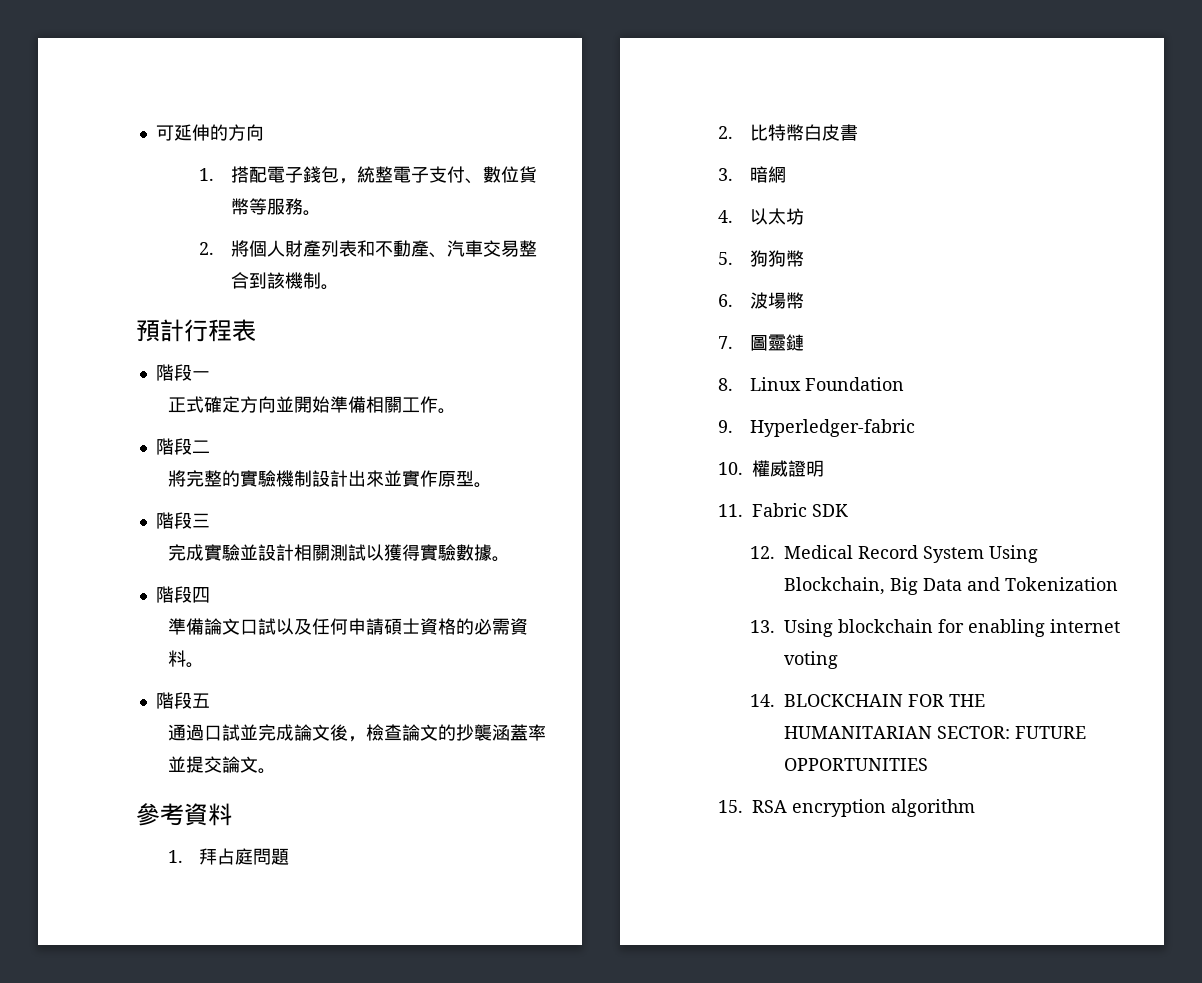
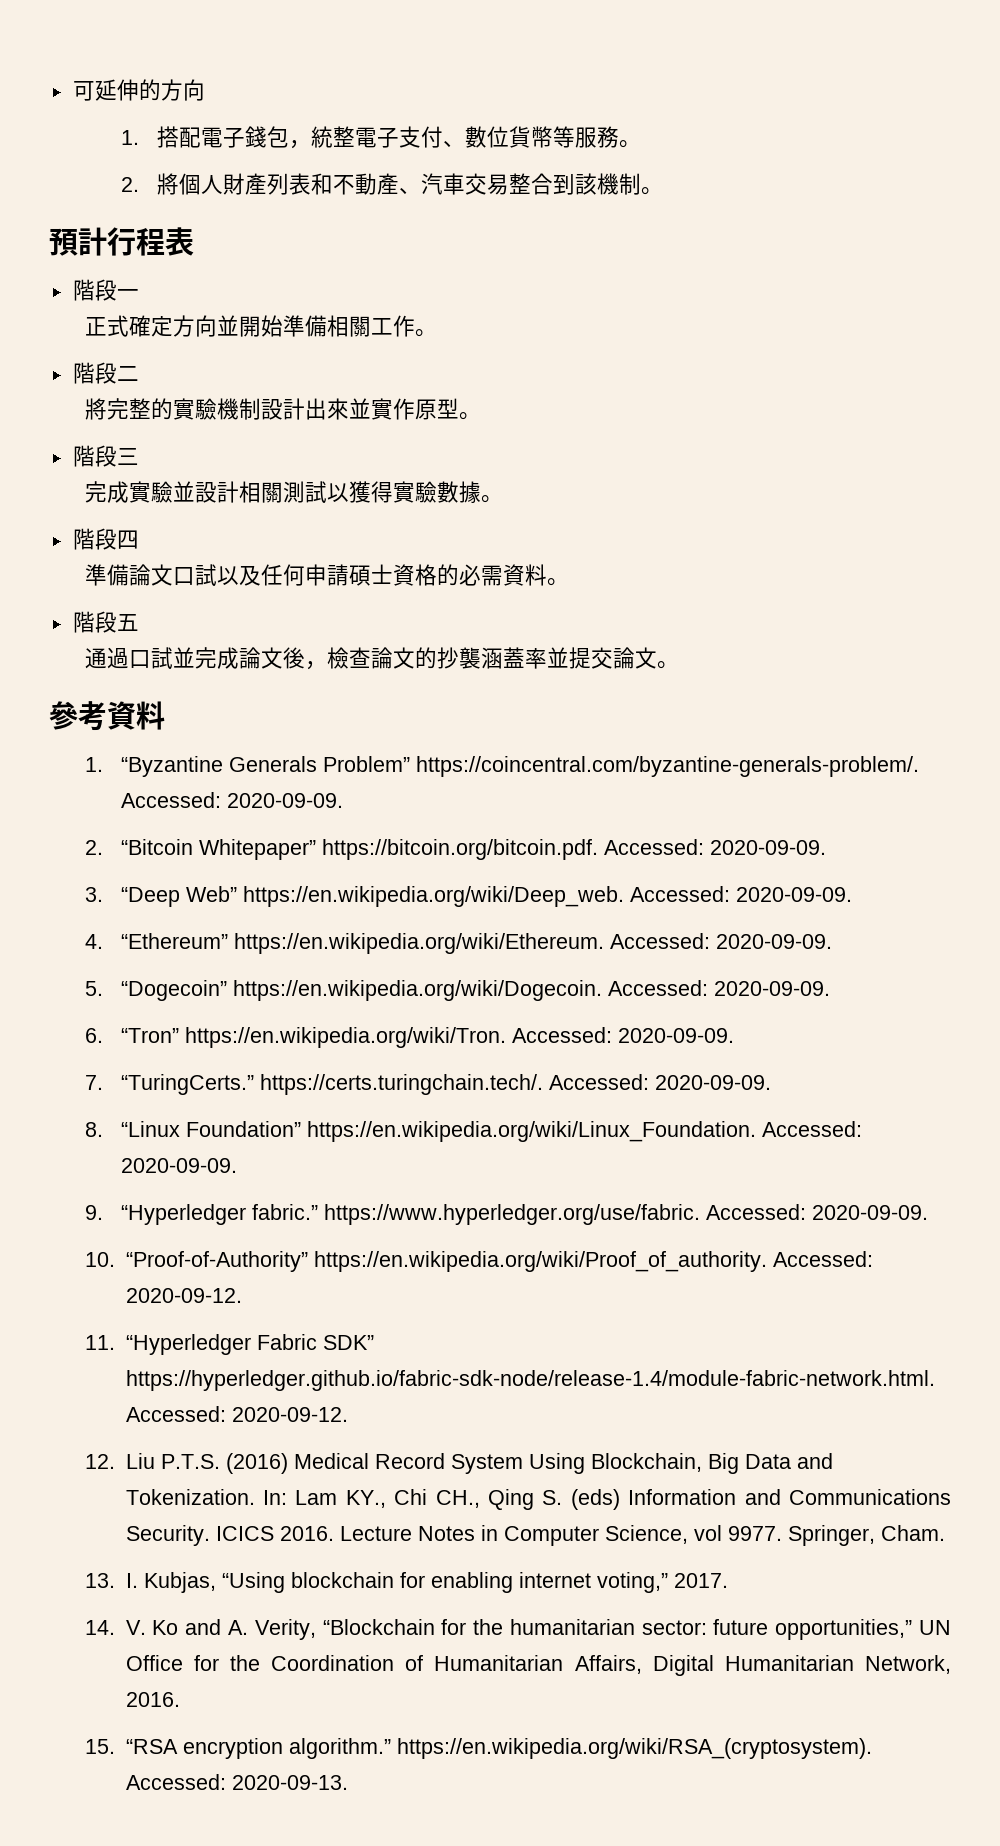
- 1.拜占庭問題
- 2.比特幣白皮書
- 3.暗網
- 4.以太坊
- 5.狗狗幣
- 6.波場幣
- 7.圖靈鏈
- 8. Linux Foundation
- 9. Hyperledger-fabric
- 10.權威證明
- 11. Fabric SDK
- 12. Medical Record System Using Blockchain, Big Data and Tokenization
- 13. Using blockchain for enabling internet voting
+ 1. “Byzantine Generals Problem” https://coincentral.com/byzantine-generals-problem/. Accessed: 2020-09-09.
+ 2. “Bitcoin Whitepaper” https://bitcoin.org/bitcoin.pdf. Accessed: 2020-09-09.
+ 3. “Deep Web” https://en.wikipedia.org/wiki/Deep_web. Accessed: 2020-09-09.
+ 4. “Ethereum” https://en.wikipedia.org/wiki/Ethereum. Accessed: 2020-09-09.
+ 5. “Dogecoin” https://en.wikipedia.org/wiki/Dogecoin. Accessed: 2020-09-09.
+ 6. “Tron” https://en.wikipedia.org/wiki/Tron. Accessed: 2020-09-09.
+ 7. “TuringCerts.” https://certs.turingchain.tech/. Accessed: 2020-09-09.
+ 8. “Linux Foundation” https://en.wikipedia.org/wiki/Linux_Foundation. Accessed: 2020-09-09.
+ 9. “Hyperledger fabric.” https://www.hyperledger.org/use/fabric. Accessed: 2020-09-09.
+ 10. “Proof-of-Authority” https://en.wikipedia.org/wiki/Proof_of_authority. Accessed: 2020-09-12.
+ 11. “Hyperledger Fabric SDK” https://hyperledger.github.io/fabric-sdk-node/release-1.4/module-fabric-network.html. Accessed: 2020-09-12.
+ 12. Liu P.T.S. (2016) Medical Record System Using Blockchain, Big Data and Tokenization. In: Lam KY., Chi CH., Qing S. (eds) Information and Communications Security. ICICS 2016. Lecture Notes in Computer Science, vol 9977. Springer, Cham.
+ 13. I. Kubjas, “Using blockchain for enabling internet voting,” 2017.
- 14. BLOCKCHAIN FOR THE HUMANITARIAN SECTOR: FUTURE OPPORTUNITIES
- 15. RSA encryption algorithm
+ 14. V. Ko and A. Verity, “Blockchain for the humanitarian sector: future opportunities,” UN Office for the Coordination of Humanitarian Affairs, Digital Humanitarian Network, 2016.
+ 15. “RSA encryption algorithm.” https://en.wikipedia.org/wiki/RSA_(cryptosystem). Accessed: 2020-09-13.

